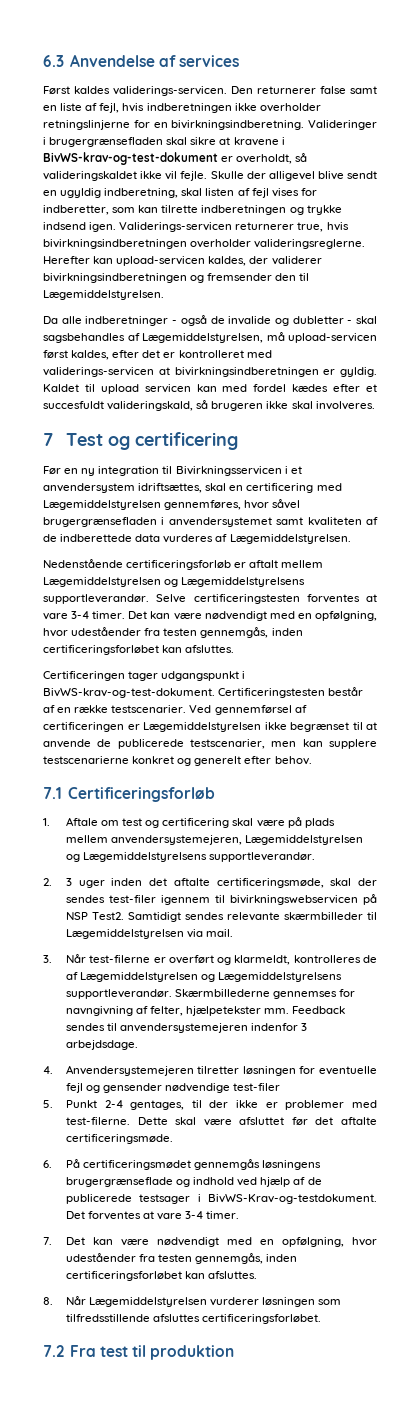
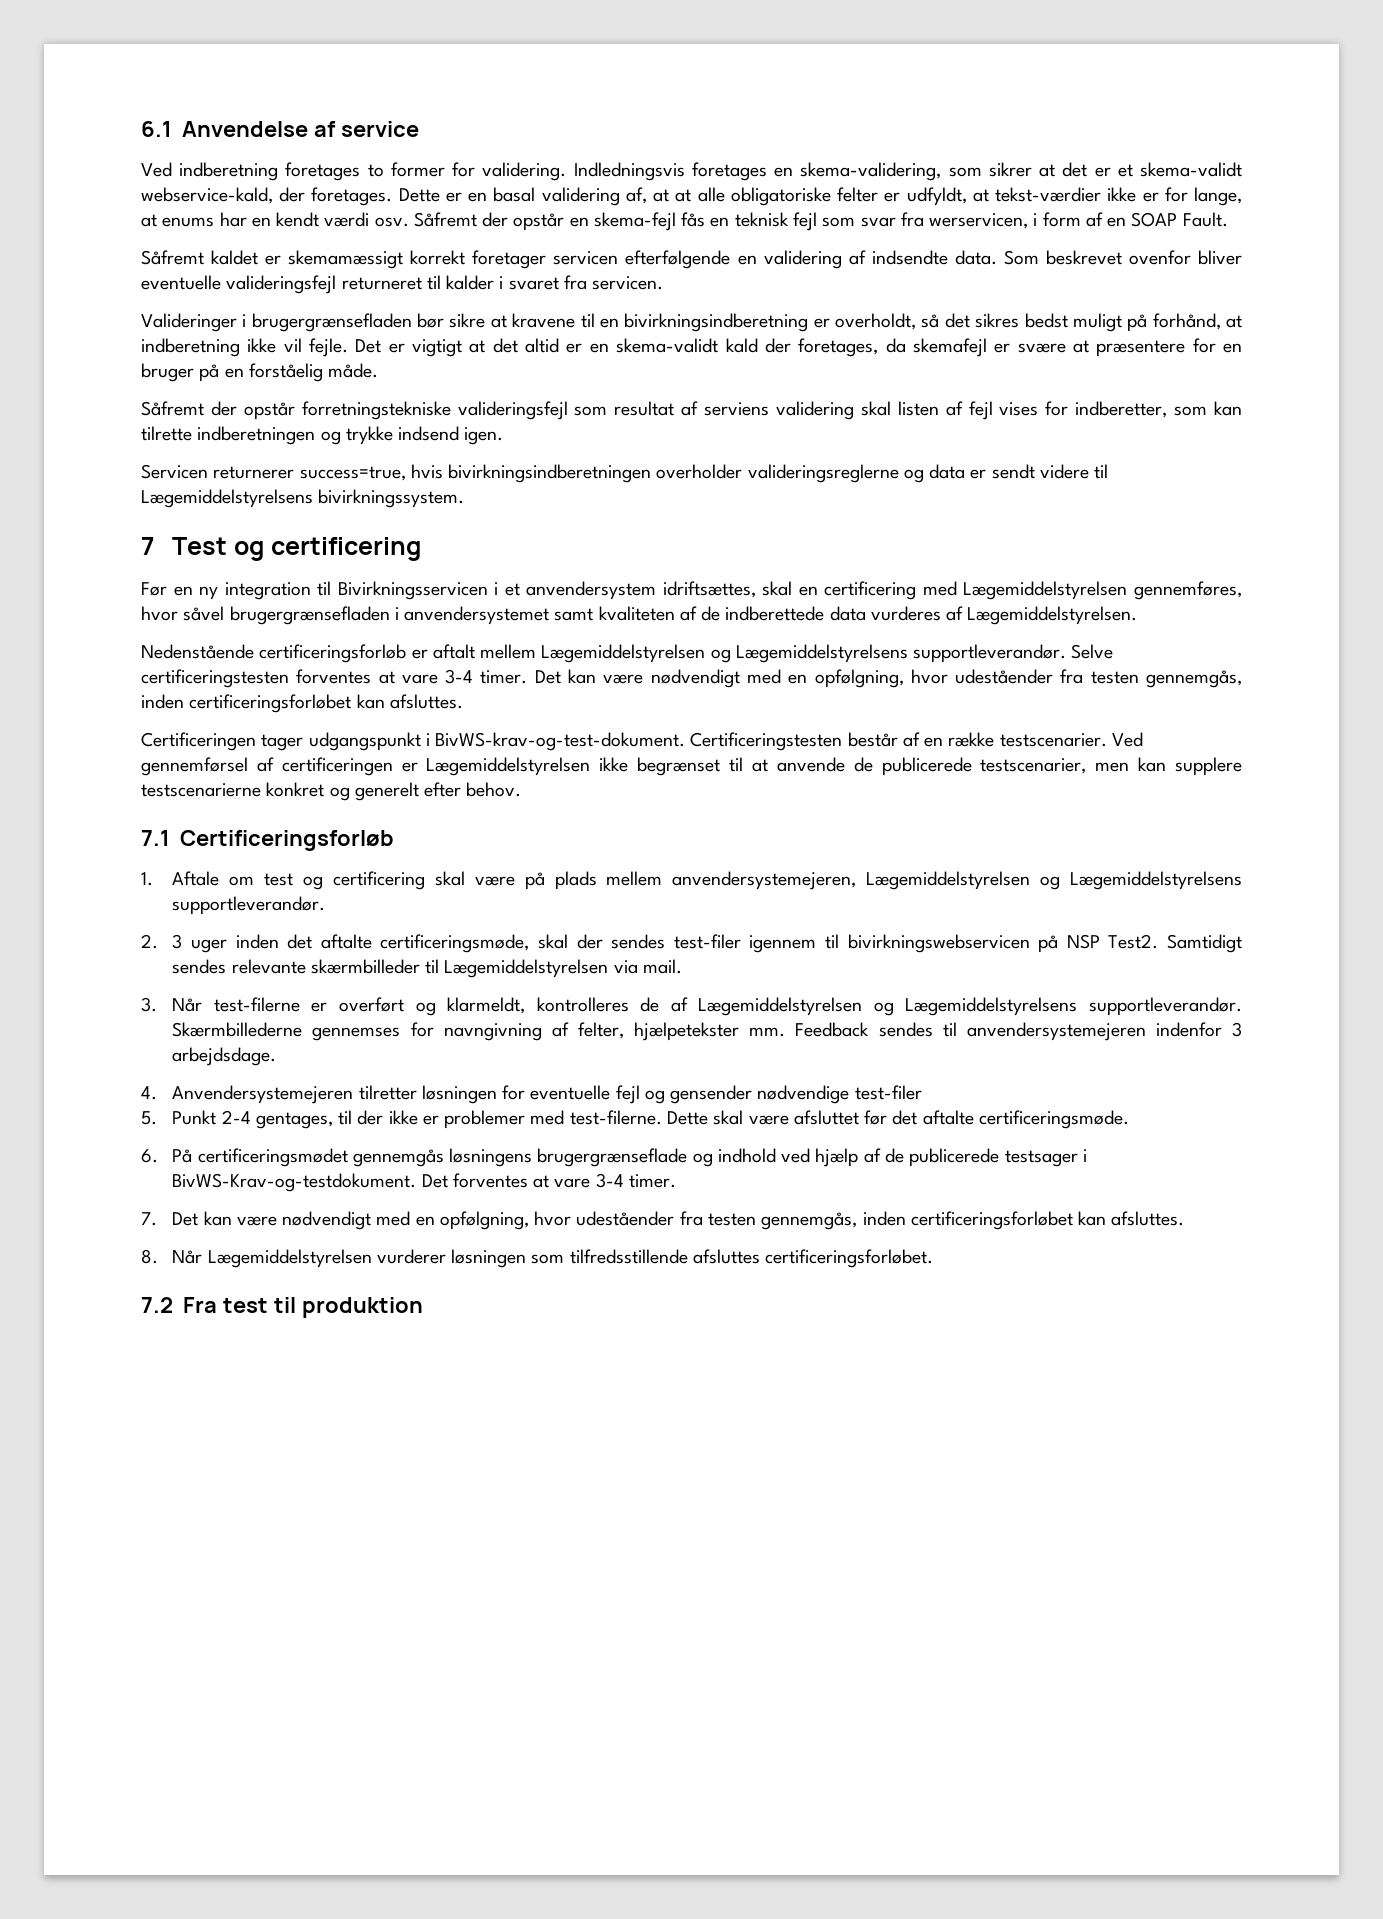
- 6.3 Anvendelse af services
- Først kaldes validerings-servicen. Den returnerer false samt en liste af fejl, hvis indberetningen ikke overholder retningslinjerne for en bivirkningsindberetning. Valideringer i brugergrænsefladen skal sikre at kravene i BivWS-krav-og-test-dokument er overholdt, så valideringskaldet ikke vil fejle. Skulle der alligevel blive sendt en ugyldig indberetning, skal listen af fejl vises for indberetter, som kan tilrette indberetningen og trykke indsend igen. Validerings-servicen returnerer true, hvis bivirkningsindberetningen overholder valideringsreglerne. Herefter kan upload-servicen kaldes, der validerer bivirkningsindberetningen og fremsender den til Lægemiddelstyrelsen.
- Da alle indberetninger - også de invalide og dubletter - skal sagsbehandles af Lægemiddelstyrelsen, må upload-servicen først kaldes, efter det er kontrolleret med validerings-servicen at bivirkningsindberetningen er gyldig. Kaldet til upload servicen kan med fordel kædes efter et succesfuldt valideringskald, så brugeren ikke skal involveres.
+ 6.1 Anvendelse af service
+ Ved indberetning foretages to former for validering. Indledningsvis foretages en skema-validering, som sikrer at det er et skema-validt webservice-kald, der foretages. Dette er en basal validering af, at at alle obligatoriske felter er udfyldt, at tekst-værdier ikke er for lange, at enums har en kendt værdi osv. Såfremt der opstår en skema-fejl fås en teknisk fejl som svar fra werservicen, i form af en SOAP Fault.
+ Såfremt kaldet er skemamæssigt korrekt foretager servicen efterfølgende en validering af indsendte data. Som beskrevet ovenfor bliver eventuelle valideringsfejl returneret til kalder i svaret fra servicen.
+ Valideringer i brugergrænsefladen bør sikre at kravene til en bivirkningsindberetning er overholdt, så det sikres bedst muligt på forhånd, at indberetning ikke vil fejle. Det er vigtigt at det altid er en skema-validt kald der foretages, da skemafejl er svære at præsentere for en bruger på en forståelig måde.
+ Såfremt der opstår forretningstekniske valideringsfejl som resultat af serviens validering skal listen af fejl vises for indberetter, som kan tilrette indberetningen og trykke indsend igen.
+ Servicen returnerer success=true, hvis bivirkningsindberetningen overholder valideringsreglerne og data er sendt videre til Lægemiddelstyrelsens bivirkningssystem.

